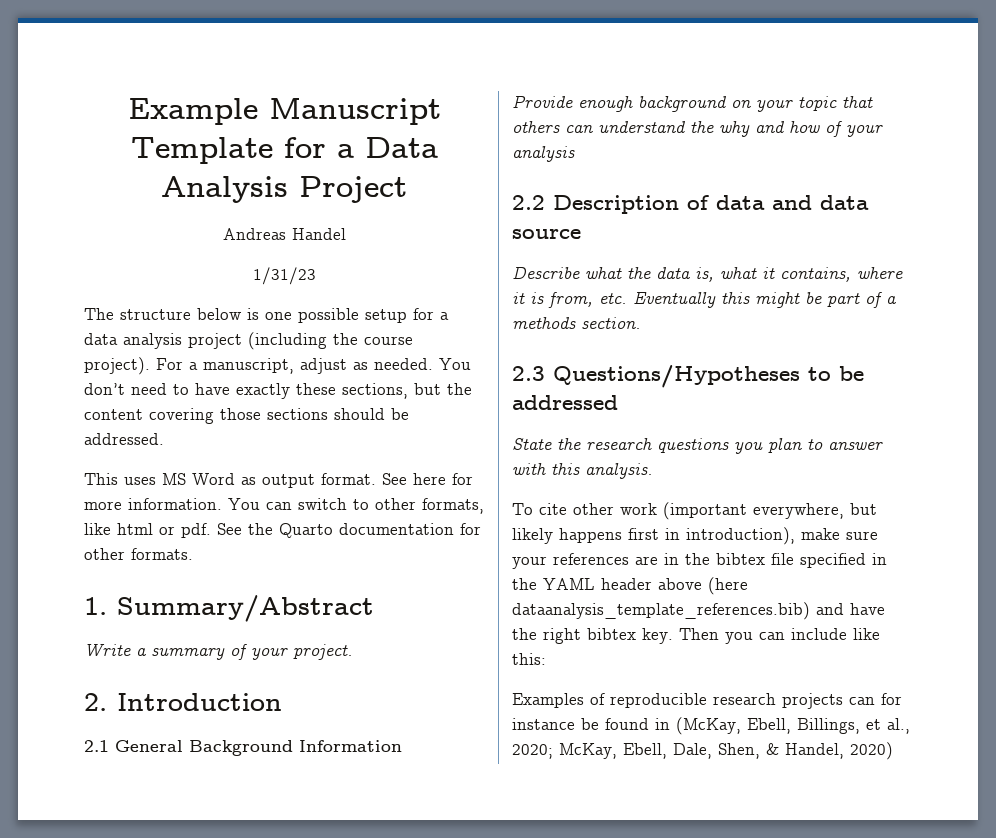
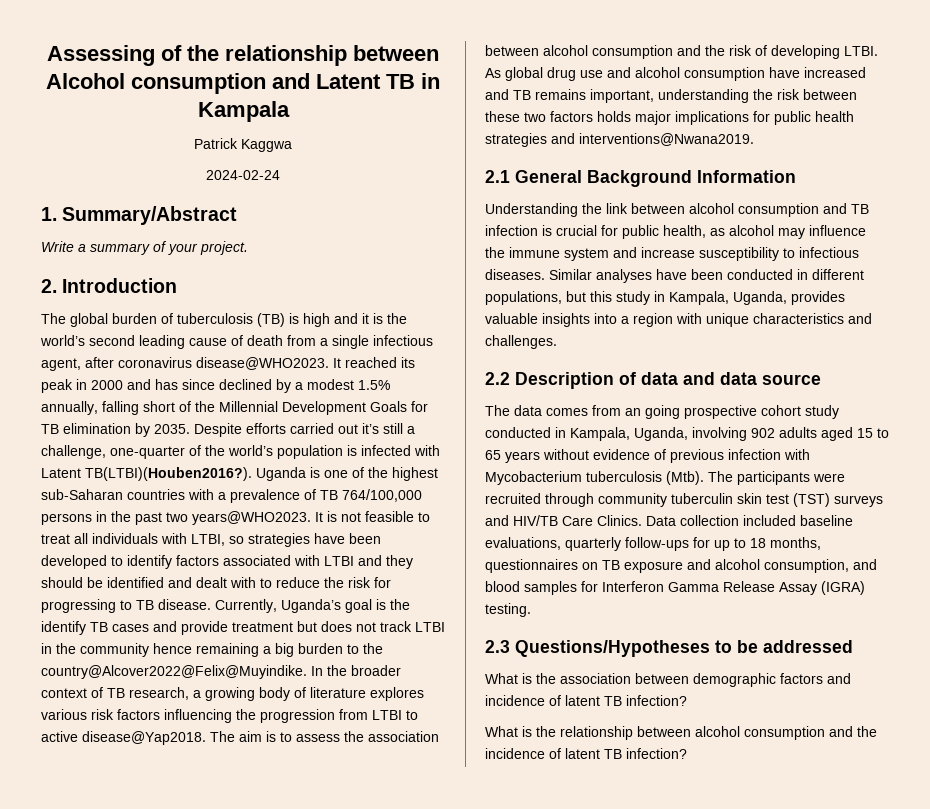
- Example Manuscript Template for a Data Analysis Project
- Andreas Handel
- 1/31/23
- The structure below is one possible setup for a data analysis project (including the course project). For a manuscript, adjust as needed. You don’t need to have exactly these sections, but the content covering those sections should be addressed.
- This uses MS Word as output format. See here for more information. You can switch to other formats, like html or pdf. See the Quarto documentation for other formats.
+ Assessing of the relationship between Alcohol consumption and Latent TB in Kampala
+ Patrick Kaggwa
+ 2024-02-24
+ The global burden of tuberculosis (TB) is high and it is the world’s second leading cause of death from a single infectious agent, after coronavirus disease@WHO2023. It reached its peak in 2000 and has since declined by a modest 1.5% annually, falling short of the Millennial Development Goals for TB elimination by 2035. Despite efforts carried out it’s still a challenge, one-quarter of the world’s population is infected with Latent TB(LTBI)(Houben2016?). Uganda is one of the highest sub-Saharan countries with a prevalence of TB 764/100,000 persons in the past two years@WHO2023. It is not feasible to treat all individuals with LTBI, so strategies have been developed to identify factors associated with LTBI and they should be identified and dealt with to reduce the risk for progressing to TB disease. Currently, Uganda’s goal is the identify TB cases and provide treatment but does not track LTBI in the community hence remaining a big burden to the country@Alcover2022@Felix@Muyindike. In the broader context of TB research, a growing body of literature explores various risk factors influencing the progression from LTBI to active disease@Yap2018. The aim is to assess the association between alcohol consumption and the risk of developing LTBI. As global drug use and alcohol consumption have increased and TB remains important, understanding the risk between these two factors holds major implications for public health strategies and interventions@Nwana2019.
  2.1 General Background Information
- Provide enough background on your topic that others can understand the why and how of your analysis
+ Understanding the link between alcohol consumption and TB infection is crucial for public health, as alcohol may influence the immune system and increase susceptibility to infectious diseases. Similar analyses have been conducted in different populations, but this study in Kampala, Uganda, provides valuable insights into a region with unique characteristics and challenges.
- Describe what the data is, what it contains, where it is from, etc. Eventually this might be part of a methods section.
+ The data comes from an going prospective cohort study conducted in Kampala, Uganda, involving 902 adults aged 15 to 65 years without evidence of previous infection with Mycobacterium tuberculosis (Mtb). The participants were recruited through community tuberculin skin test (TST) surveys and HIV/TB Care Clinics. Data collection included baseline evaluations, quarterly follow-ups for up to 18 months, questionnaires on TB exposure and alcohol consumption, and blood samples for Interferon Gamma Release Assay (IGRA) testing.
- State the research questions you plan to answer with this analysis.
- To cite other work (important everywhere, but likely happens first in introduction), make sure your references are in the bibtex file specified in the YAML header above (here dataanalysis_template_references.bib) and have the right bibtex key. Then you can include like this:
- Examples of reproducible research projects can for instance be found in (McKay, Ebell, Billings, et al., 2020; McKay, Ebell, Dale, Shen, & Handel, 2020)
+ What is the association between demographic factors and incidence of latent TB infection?
+ What is the relationship between alcohol consumption and the incidence of latent TB infection?

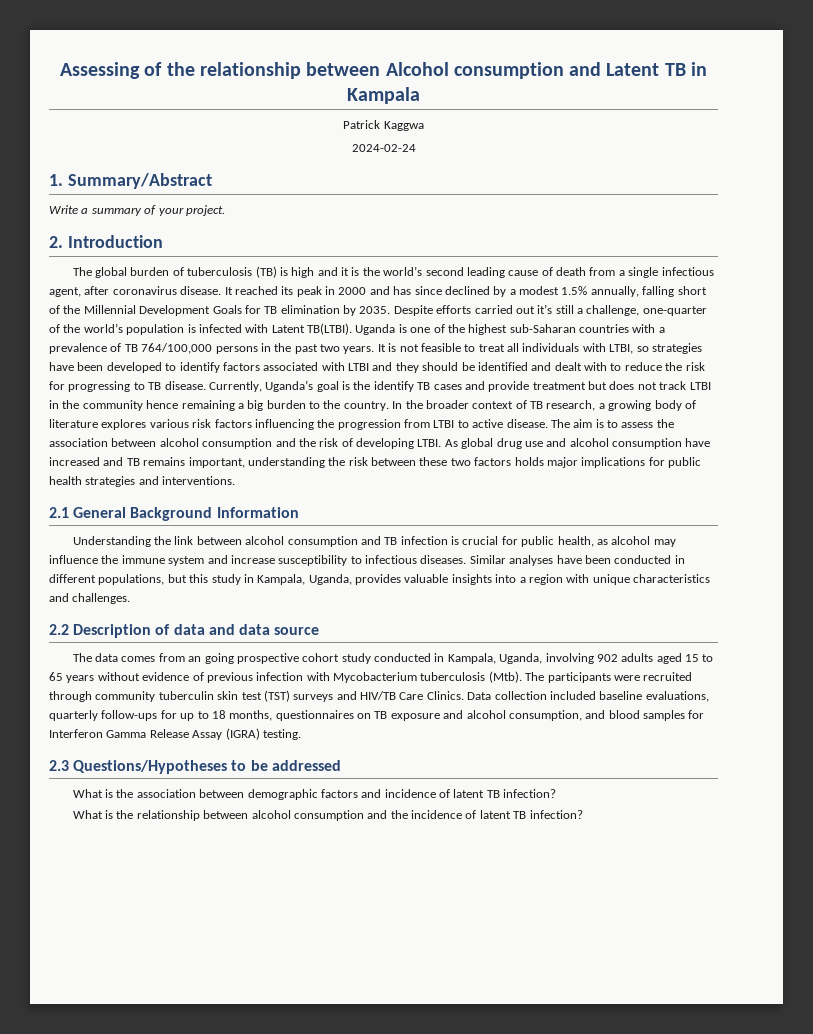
- The global burden of tuberculosis (TB) is high and it is the world’s second leading cause of death from a single infectious agent, after coronavirus disease@WHO2023.
+ The global burden of tuberculosis (TB) is high and it is the world’s second leading cause of death from a single infectious agent, after coronavirus disease.
- Despite efforts carried out it’s still a challenge, one-quarter of the world’s population is infected with Latent TB(LTBI)(Houben2016?).
+ Despite efforts carried out it’s still a challenge, one-quarter of the world’s population is infected with Latent TB(LTBI).
- Uganda is one of the highest sub-Saharan countries with a prevalence of TB 764/100,000 persons in the past two years@WHO2023.
+ Uganda is one of the highest sub-Saharan countries with a prevalence of TB 764/100,000 persons in the past two years.
- Currently, Uganda’s goal is the identify TB cases and provide treatment but does not track LTBI in the community hence remaining a big burden to the country@Alcover2022@Felix@Muyindike.
+ Currently, Uganda’s goal is the identify TB cases and provide treatment but does not track LTBI in the community hence remaining a big burden to the country.
- In the broader context of TB research, a growing body of literature explores various risk factors influencing the progression from LTBI to active disease@Yap2018.
+ In the broader context of TB research, a growing body of literature explores various risk factors influencing the progression from LTBI to active disease.
- As global drug use and alcohol consumption have increased and TB remains important, understanding the risk between these two factors holds major implications for public health strategies and interventions@Nwana2019.
+ As global drug use and alcohol consumption have increased and TB remains important, understanding the risk between these two factors holds major implications for public health strategies and interventions.

